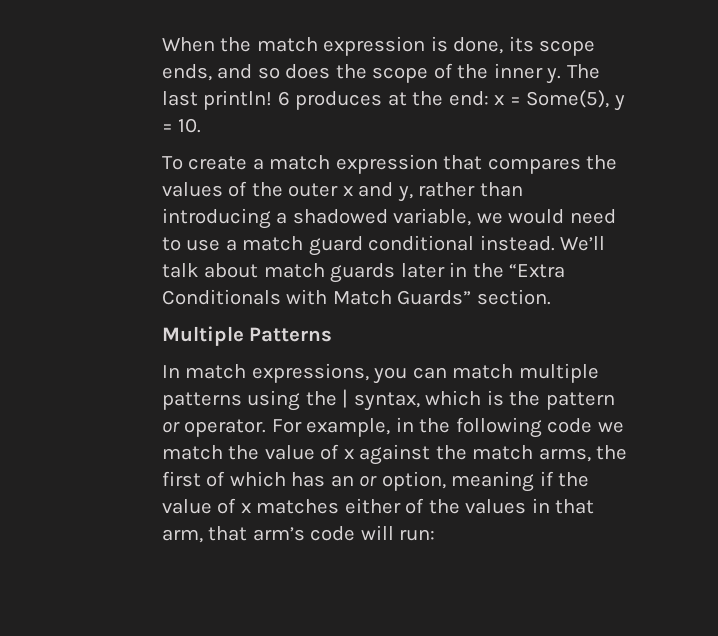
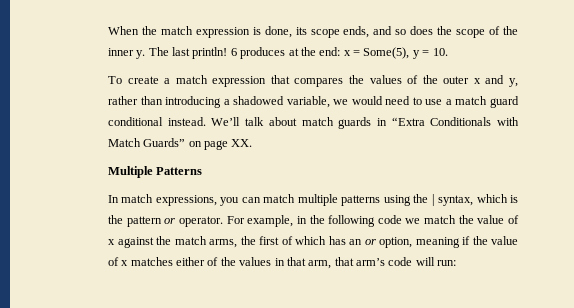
- We’ll talk about match guards later in the “Extra Conditionals with Match Guards” section.
+ We’ll talk about match guards in “Extra Conditionals with Match Guards” on page XX.

